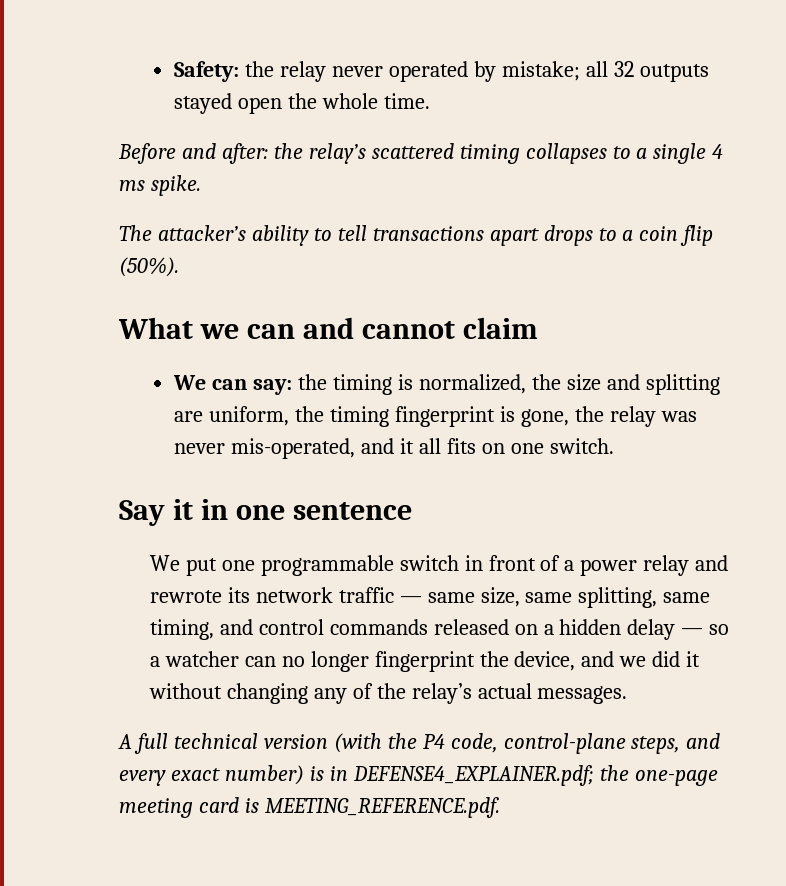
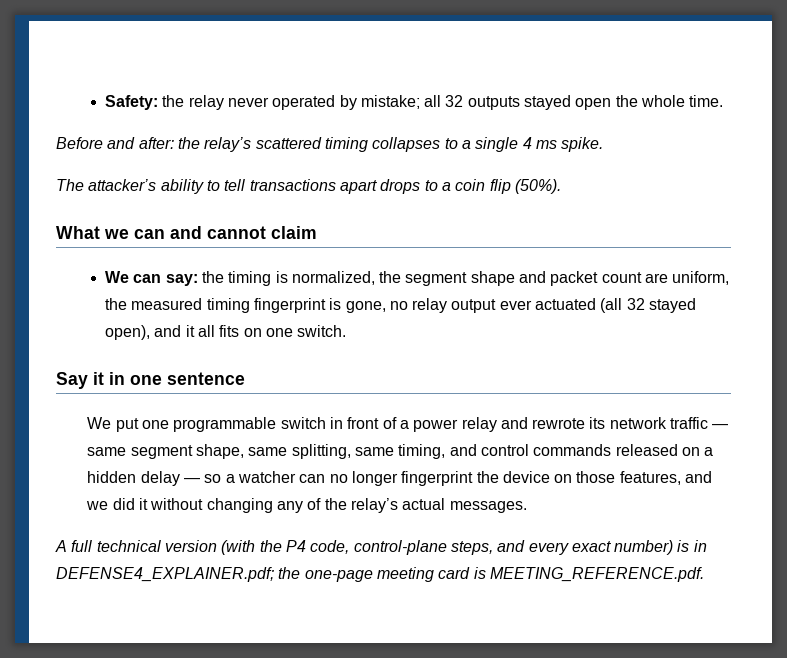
- We can say: the timing is normalized, the size and splitting are uniform, the timing fingerprint is gone, the relay was never mis-operated, and it all fits on one switch.
+ We can say: the timing is normalized, the segment shape and packet count are uniform, the measured timing fingerprint is gone, no relay output ever actuated (all 32 stayed open), and it all fits on one switch.
- We put one programmable switch in front of a power relay and rewrote its network traffic — same size, same splitting, same timing, and control commands released on a hidden delay — so a watcher can no longer fingerprint the device, and we did it without changing any of the relay’s actual messages.
+ We put one programmable switch in front of a power relay and rewrote its network traffic — same segment shape, same splitting, same timing, and control commands released on a hidden delay — so a watcher can no longer fingerprint the device on those features, and we did it without changing any of the relay’s actual messages.

